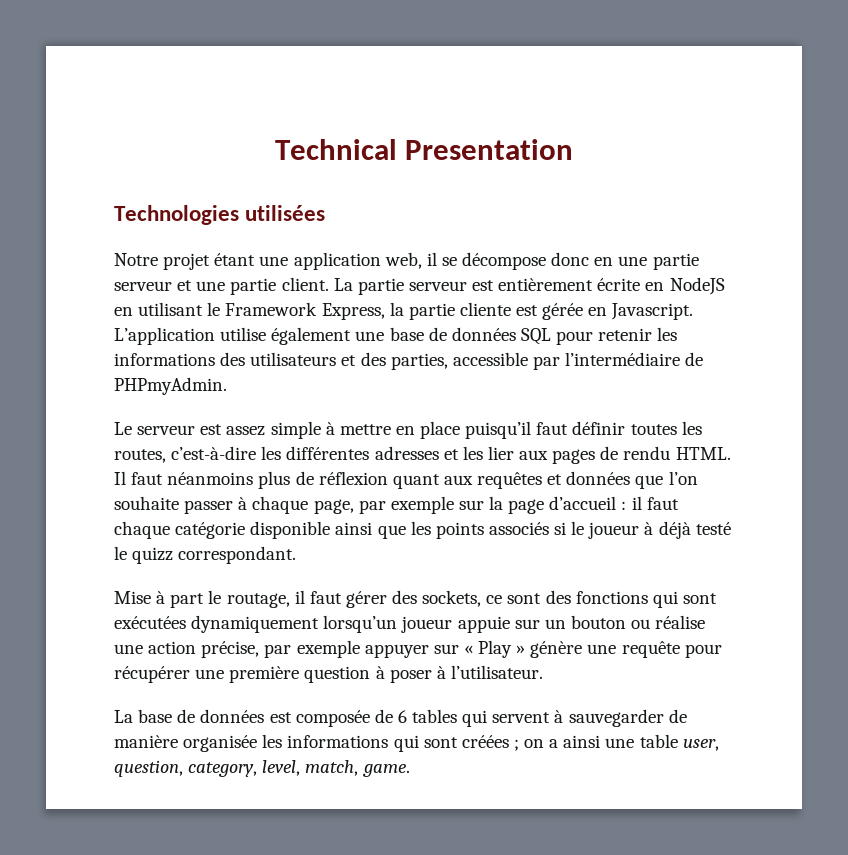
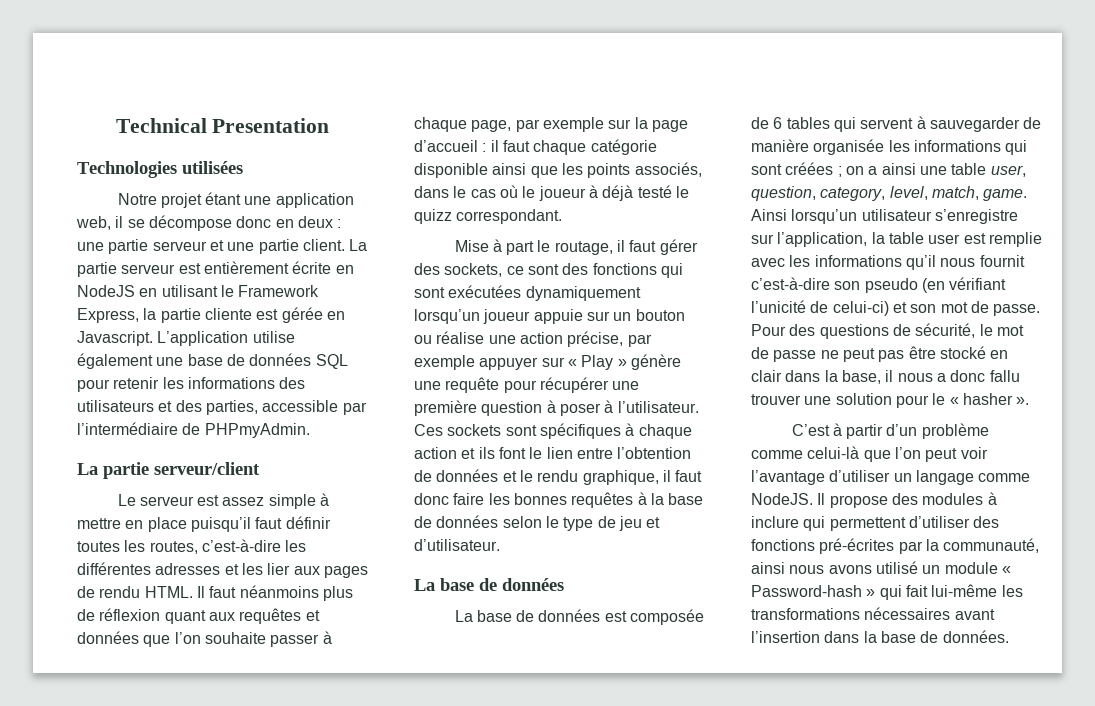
- Notre projet étant une application web, il se décompose donc en une partie serveur et une partie client.
+ Notre projet étant une application web, il se décompose donc en deux : une partie serveur et une partie client.
+ La partie serveur/client
- Il faut néanmoins plus de réflexion quant aux requêtes et données que l’on souhaite passer à chaque page, par exemple sur la page d’accueil : il faut chaque catégorie disponible ainsi que les points associés si le joueur à déjà testé le quizz correspondant.
+ Il faut néanmoins plus de réflexion quant aux requêtes et données que l’on souhaite passer à chaque page, par exemple sur la page d’accueil : il faut chaque catégorie disponible ainsi que les points associés, dans le cas où le joueur à déjà testé le quizz correspondant.
+ Ces sockets sont spécifiques à chaque action et ils font le lien entre l’obtention de données et le rendu graphique, il faut donc faire les bonnes requêtes à la base de données selon le type de jeu et d’utilisateur.
+ La base de données
+ Ainsi lorsqu’un utilisateur s’enregistre sur l’application, la table user est remplie avec les informations qu’il nous fournit c’est-à-dire son pseudo (en vérifiant l’unicité de celui-ci) et son mot de passe. Pour des questions de sécurité, le mot de passe ne peut pas être stocké en clair dans la base, il nous a donc fallu trouver une solution pour le « hasher ».
+ C’est à partir d’un problème comme celui-là que l’on peut voir l’avantage d’utiliser un langage comme NodeJS. Il propose des modules à inclure qui permettent d’utiliser des fonctions pré-écrites par la communauté, ainsi nous avons utilisé un module « Password-hash » qui fait lui-même les transformations nécessaires avant l’insertion dans la base de données.

